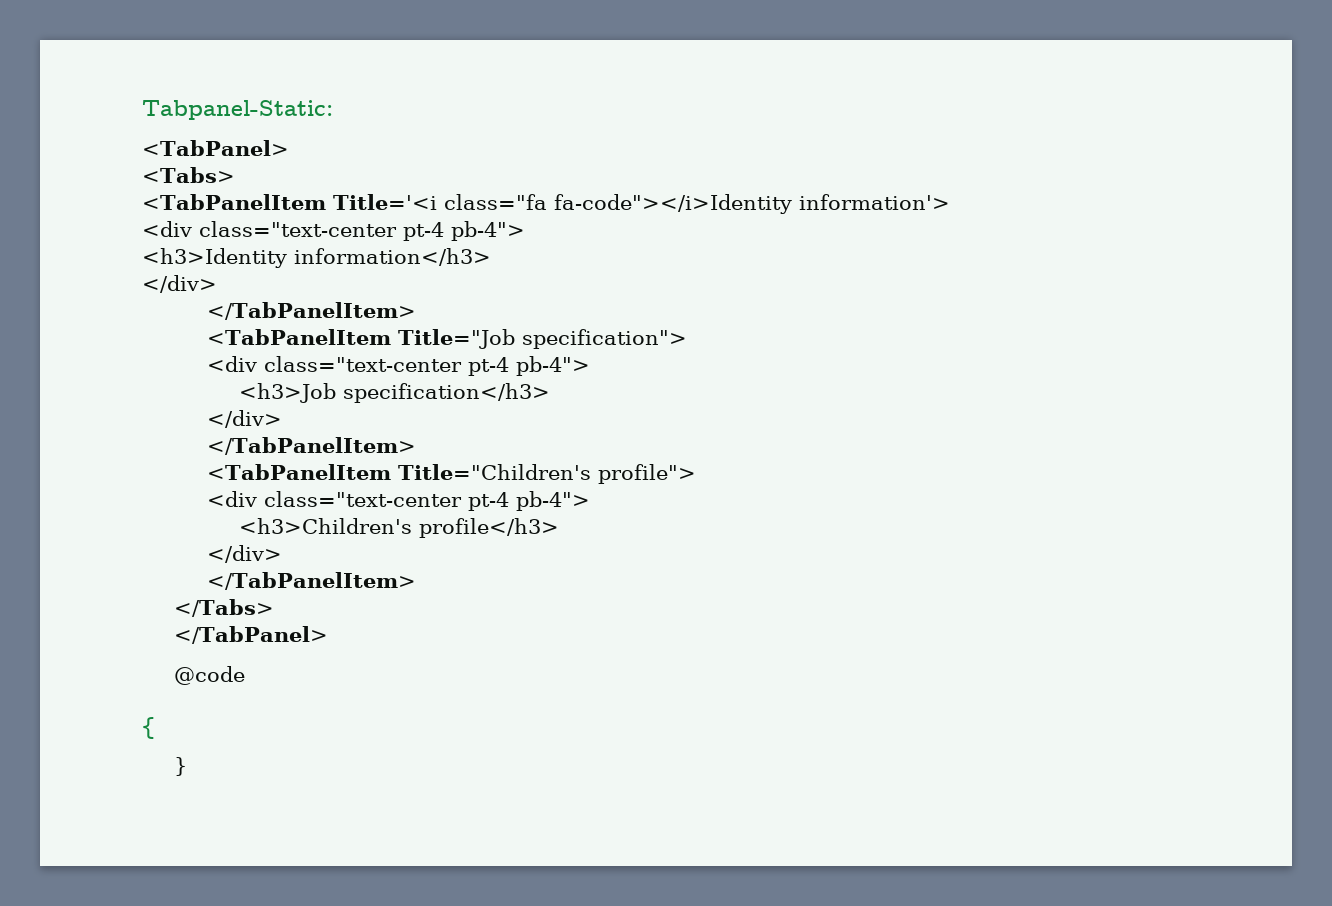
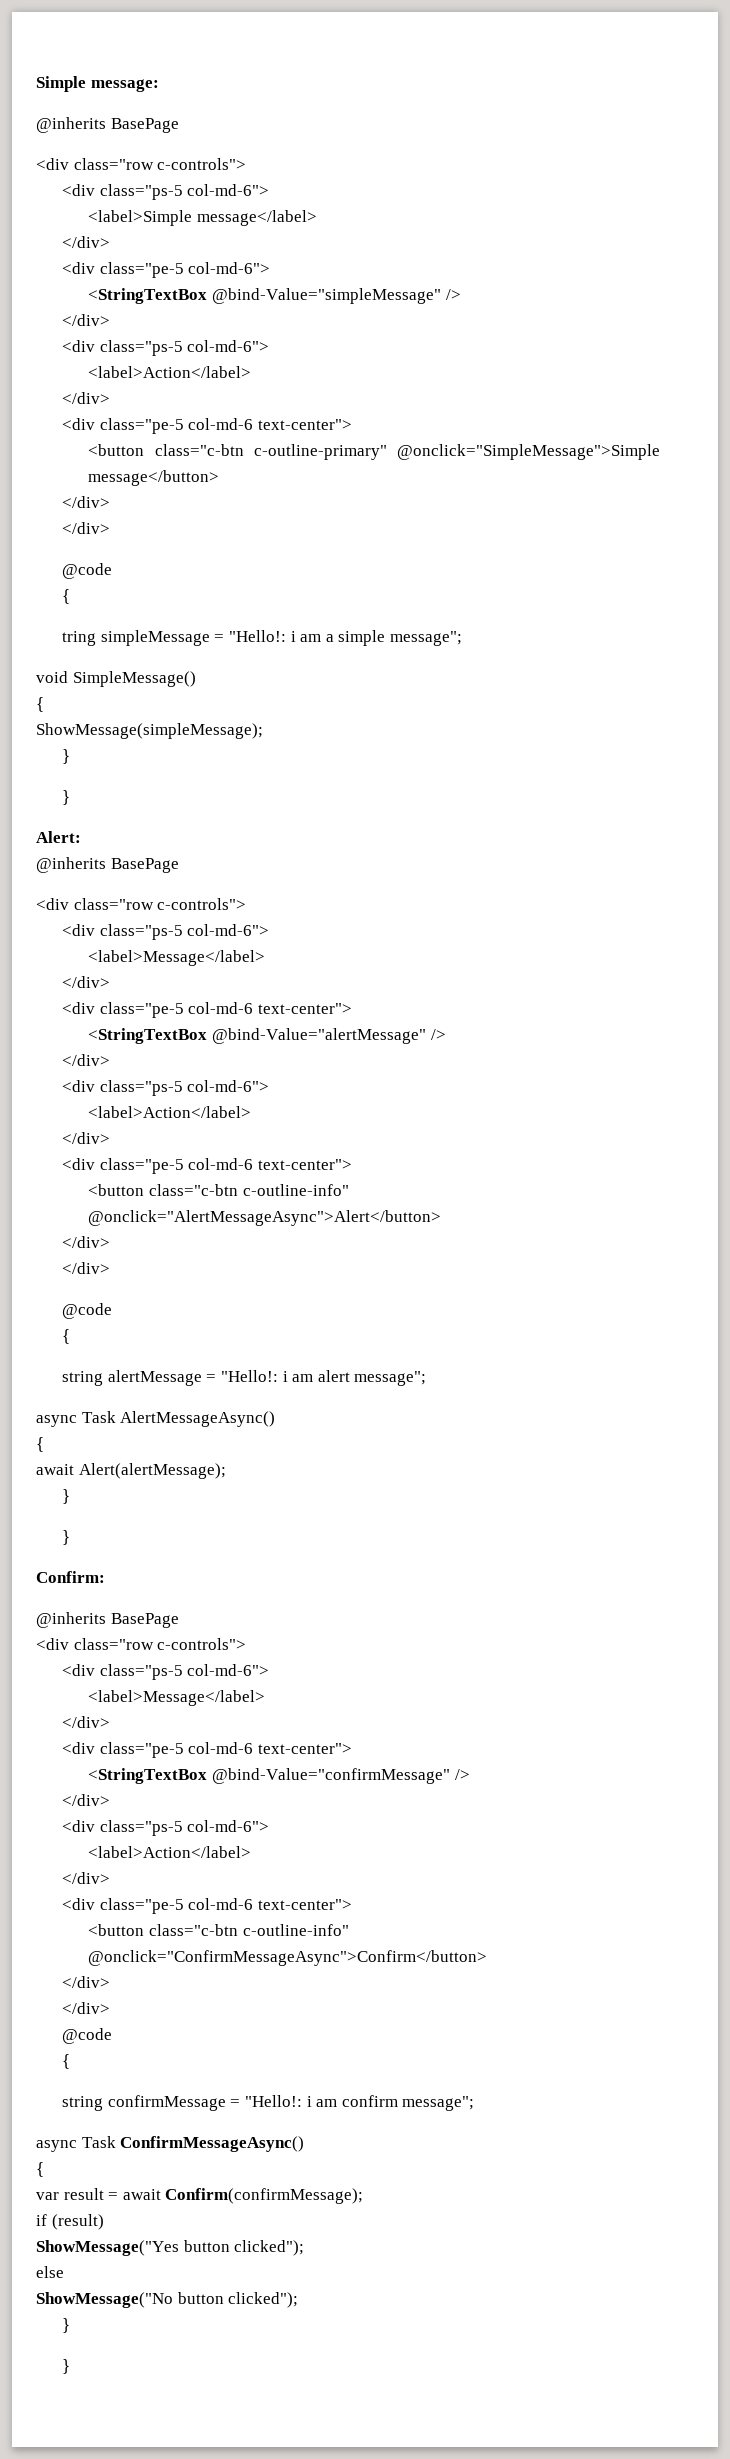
- Tabpanel-Static:
- <TabPanel>
- <Tabs>
- <TabPanelItem Title='<i class="fa fa-code"></i>Identity information'>
- <div class="text-center pt-4 pb-4">
- <h3>Identity information</h3>
+ Simple message:
+ @inherits BasePage
+ <div class="row c-controls">
+ <div class="ps-5 col-md-6">
+ <label>Simple message</label>
  </div>
- </TabPanelItem>
- <TabPanelItem Title="Job specification">
- <div class="text-center pt-4 pb-4">
- <h3>Job specification</h3>
+ <div class="pe-5 col-md-6">
+ <StringTextBox @bind-Value="simpleMessage" />
  </div>
- </TabPanelItem>
- <TabPanelItem Title="Children's profile">
- <div class="text-center pt-4 pb-4">
- <h3>Children's profile</h3>
+ <div class="ps-5 col-md-6">
+ <label>Action</label>
  </div>
- </TabPanelItem>
- </Tabs>
- </TabPanel>
+ <div class="pe-5 col-md-6 text-center">
+ <button class="c-btn c-outline-primary" @onclick="SimpleMessage">Simple message</button>
+ </div>
+ </div>
  @code
  {
+ tring simpleMessage = "Hello!: i am a simple message";
+ void SimpleMessage()
+ {
+ ShowMessage(simpleMessage);
+ }
+ }
+ Alert:
+ @inherits BasePage
+ <div class="row c-controls">
+ <div class="ps-5 col-md-6">
+ <label>Message</label>
+ </div>
+ <div class="pe-5 col-md-6 text-center">
+ <StringTextBox @bind-Value="alertMessage" />
+ </div>
+ <div class="ps-5 col-md-6">
+ <label>Action</label>
+ </div>
+ <div class="pe-5 col-md-6 text-center">
+ <button class="c-btn c-outline-info" @onclick="AlertMessageAsync">Alert</button>
+ </div>
+ </div>
+ @code
+ {
+ string alertMessage = "Hello!: i am alert message";
+ async Task AlertMessageAsync()
+ {
+ await Alert(alertMessage);
+ }
+ }
+ Confirm:
+ @inherits BasePage
+ <div class="row c-controls">
+ <div class="ps-5 col-md-6">
+ <label>Message</label>
+ </div>
+ <div class="pe-5 col-md-6 text-center">
+ <StringTextBox @bind-Value="confirmMessage" />
+ </div>
+ <div class="ps-5 col-md-6">
+ <label>Action</label>
+ </div>
+ <div class="pe-5 col-md-6 text-center">
+ <button class="c-btn c-outline-info" @onclick="ConfirmMessageAsync">Confirm</button>
+ </div>
+ </div>
+ @code
+ {
+ string confirmMessage = "Hello!: i am confirm message";
+ async Task ConfirmMessageAsync()
+ {
+ var result = await Confirm(confirmMessage);
+ if (result)
+ ShowMessage("Yes button clicked");
+ else
+ ShowMessage("No button clicked");
+ }

